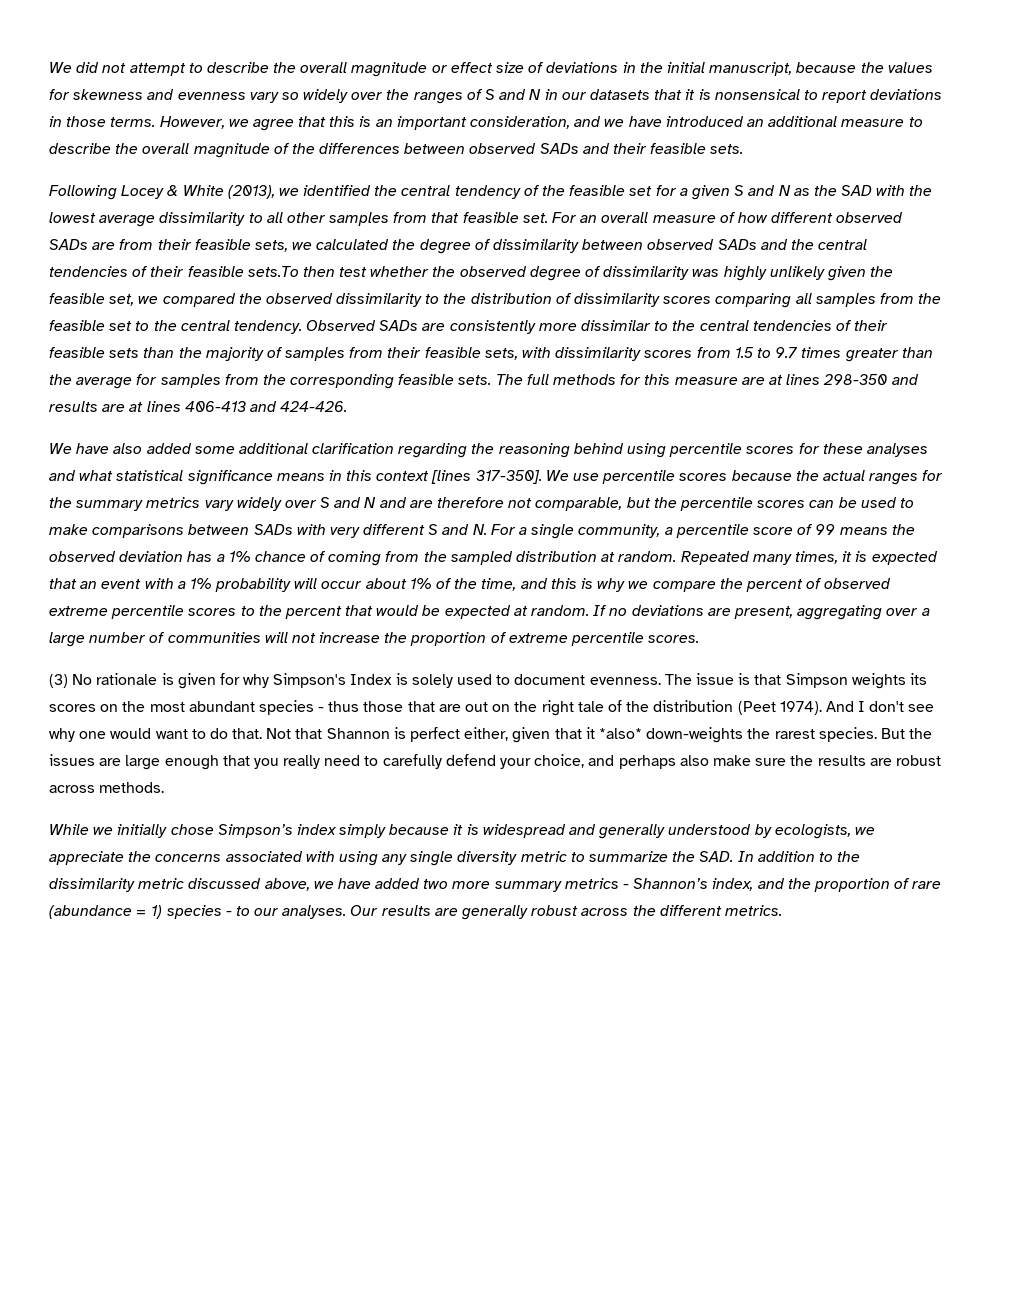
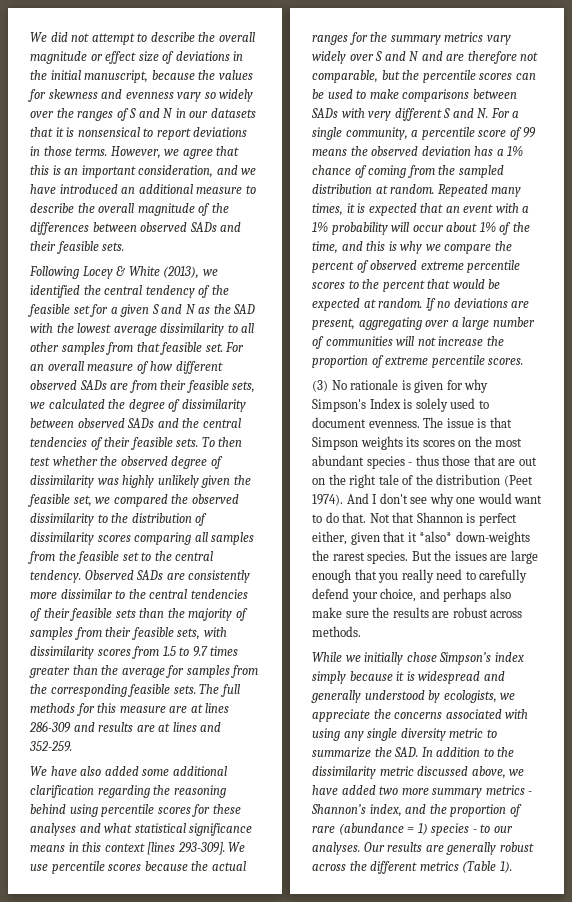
- For an overall measure of how different observed SADs are from their feasible sets, we calculated the degree of dissimilarity between observed SADs and the central tendencies of their feasible sets.To then test whether the observed degree of dissimilarity was highly unlikely given the feasible set, we compared the observed dissimilarity to the distribution of dissimilarity scores comparing all samples from the feasible set to the central tendency.
+ For an overall measure of how different observed SADs are from their feasible sets, we calculated the degree of dissimilarity between observed SADs and the central tendencies of their feasible sets. To then test whether the observed degree of dissimilarity was highly unlikely given the feasible set, we compared the observed dissimilarity to the distribution of dissimilarity scores comparing all samples from the feasible set to the central tendency.
- The full methods for this measure are at lines 298-350 and results are at lines 406-413 and 424-426.
+ The full methods for this measure are at lines 286-309 and results are at lines and 352-259.
- We have also added some additional clarification regarding the reasoning behind using percentile scores for these analyses and what statistical significance means in this context [lines 317-350].
+ We have also added some additional clarification regarding the reasoning behind using percentile scores for these analyses and what statistical significance means in this context [lines 293-309].
- Our results are generally robust across the different metrics.
+ Our results are generally robust across the different metrics (Table 1).

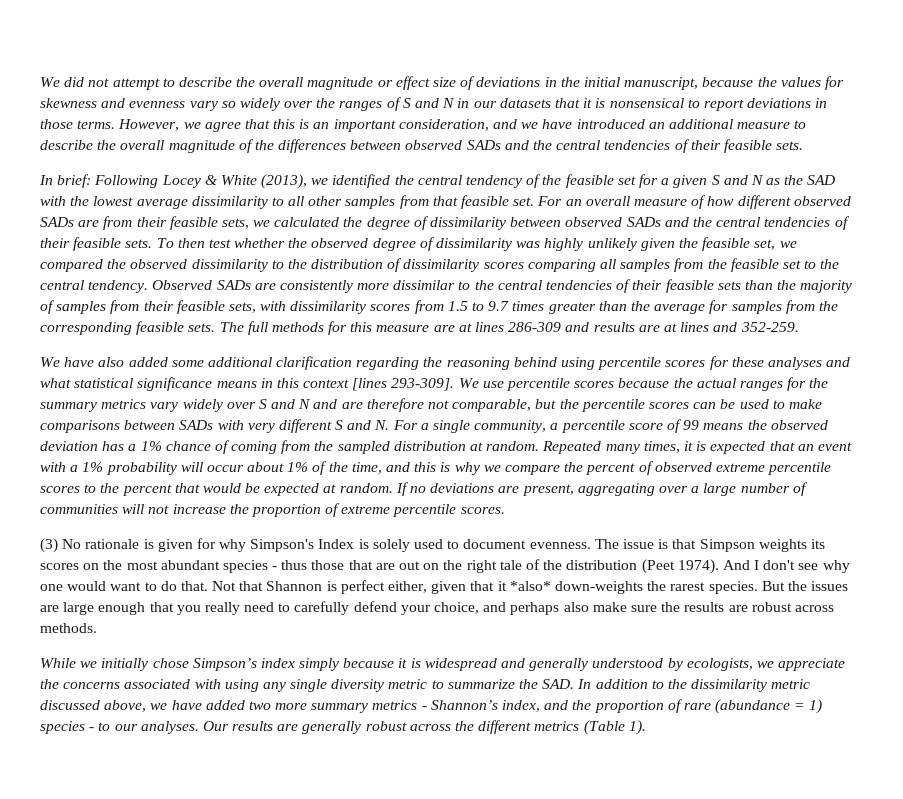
- However, we agree that this is an important consideration, and we have introduced an additional measure to describe the overall magnitude of the differences between observed SADs and their feasible sets.
+ However, we agree that this is an important consideration, and we have introduced an additional measure to describe the overall magnitude of the differences between observed SADs and the central tendencies of their feasible sets.
- Following Locey & White (2013), we identified the central tendency of the feasible set for a given S and N as the SAD with the lowest average dissimilarity to all other samples from that feasible set.
+ In brief: Following Locey & White (2013), we identified the central tendency of the feasible set for a given S and N as the SAD with the lowest average dissimilarity to all other samples from that feasible set.

